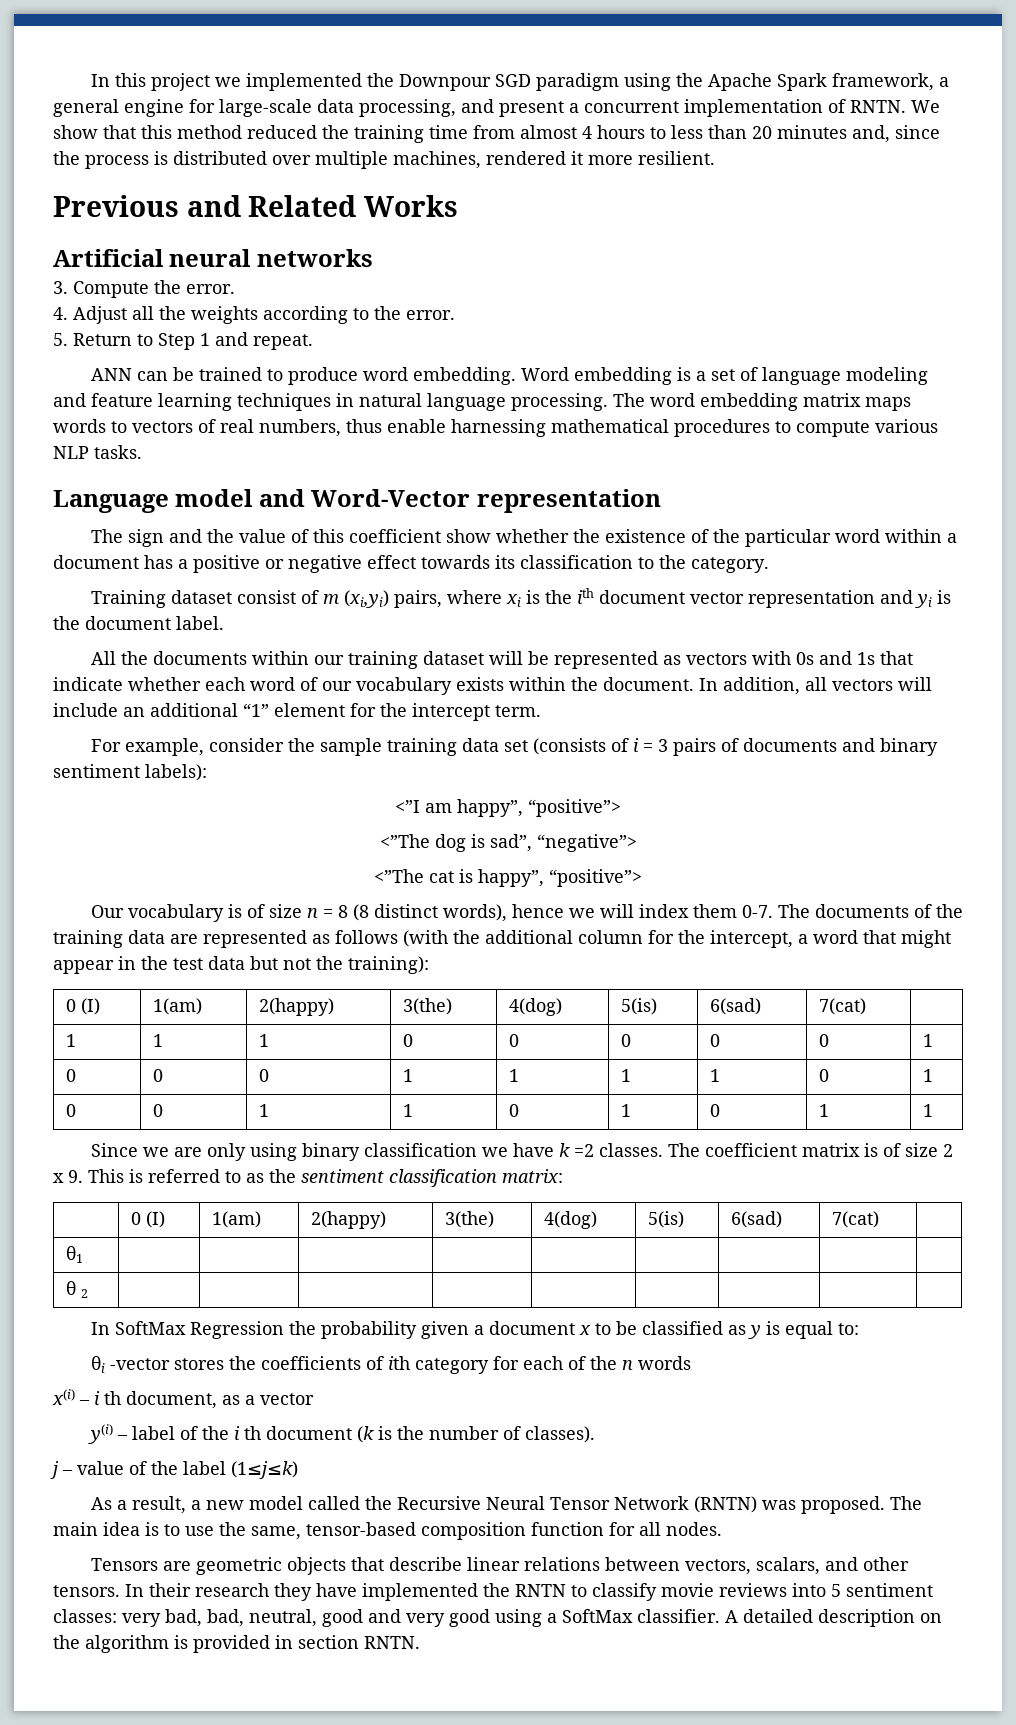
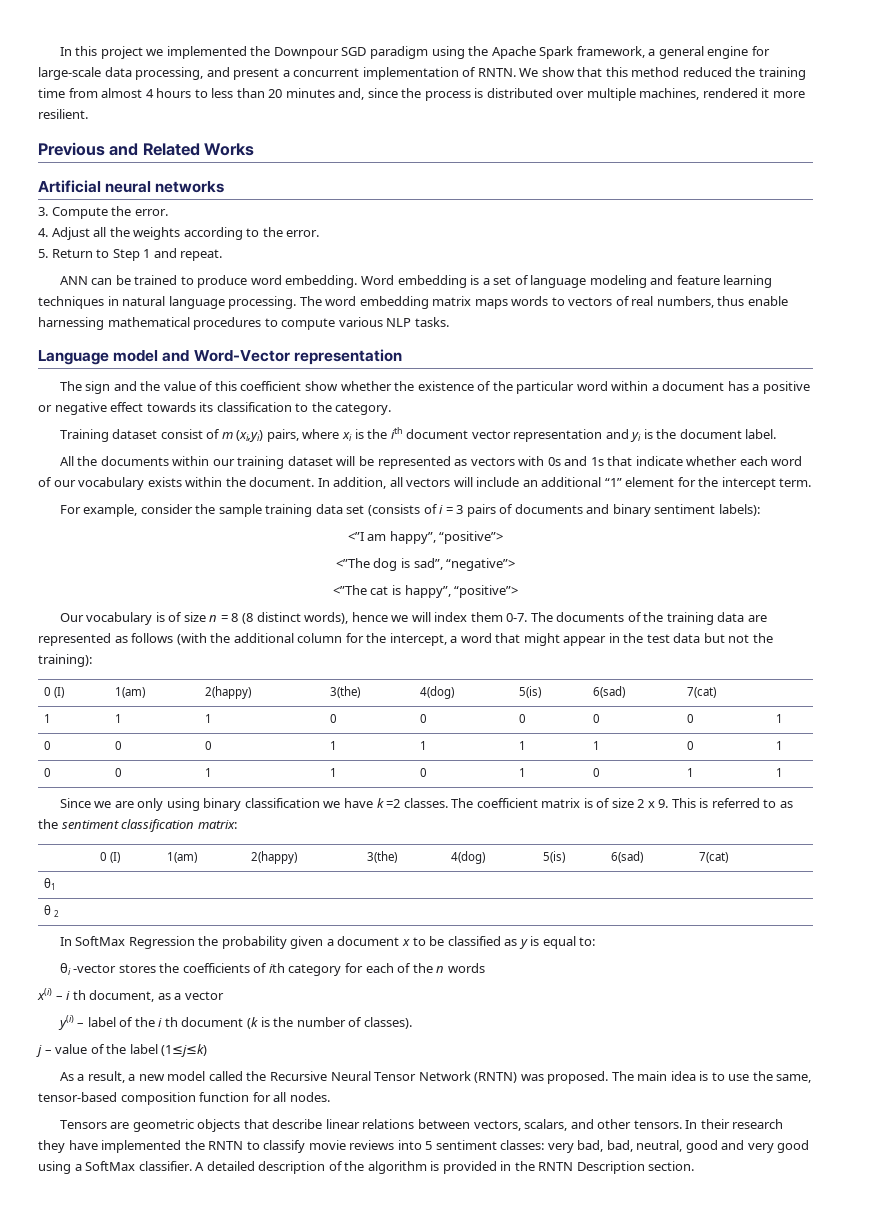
- A detailed description on the algorithm is provided in section RNTN.
+ A detailed description of the algorithm is provided in the RNTN Description section.

